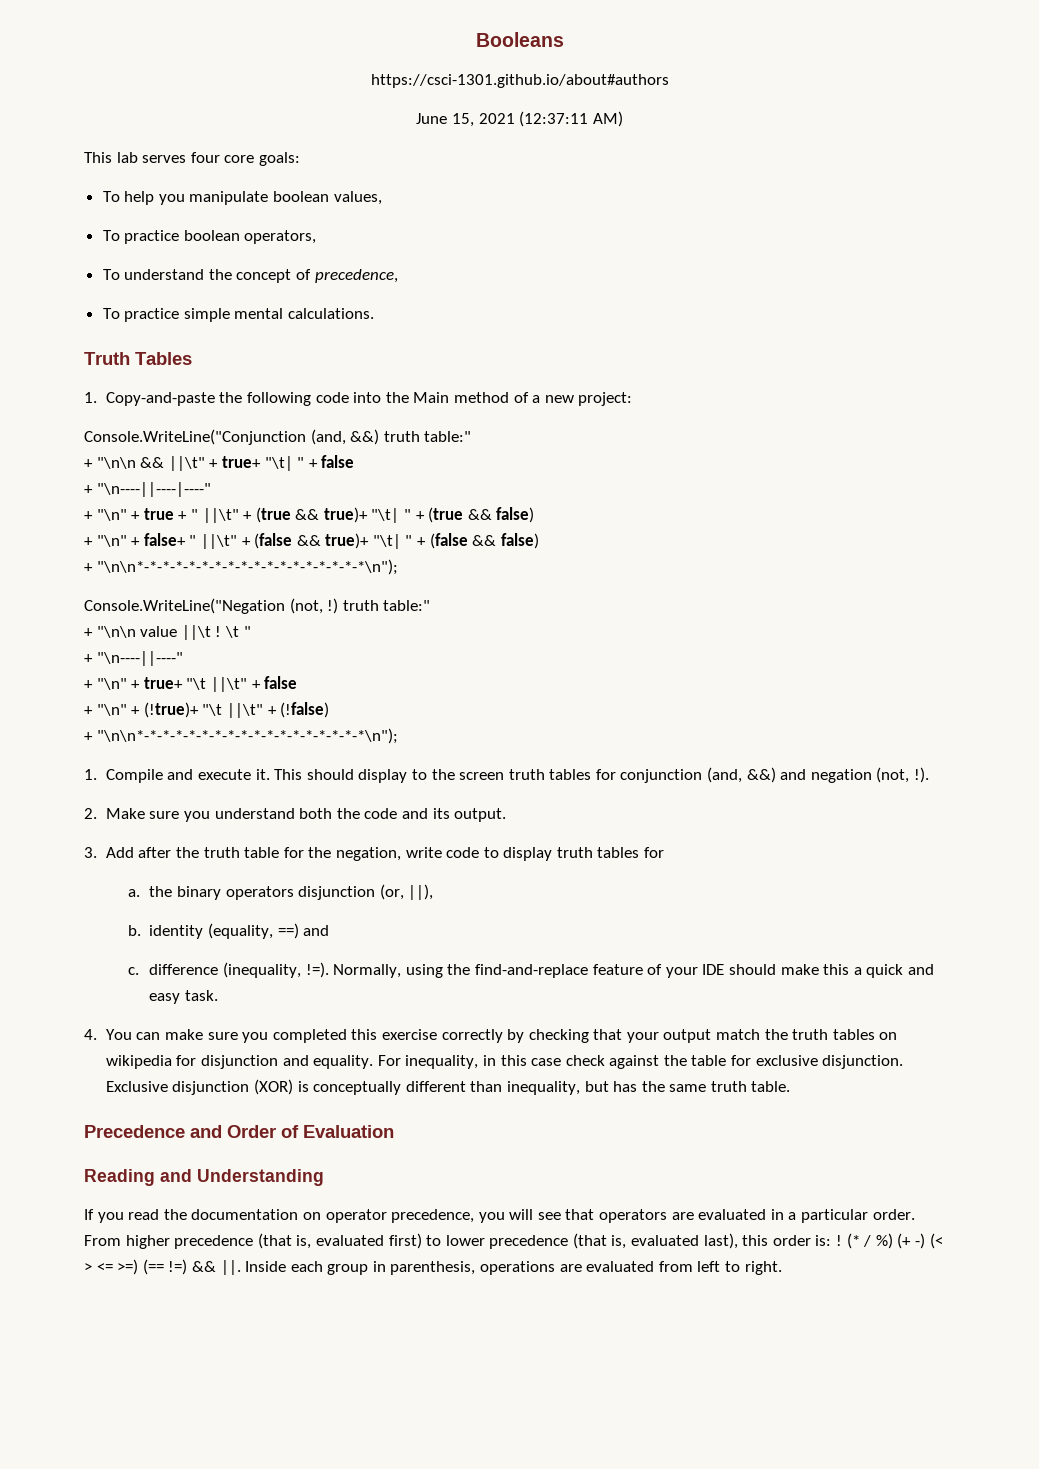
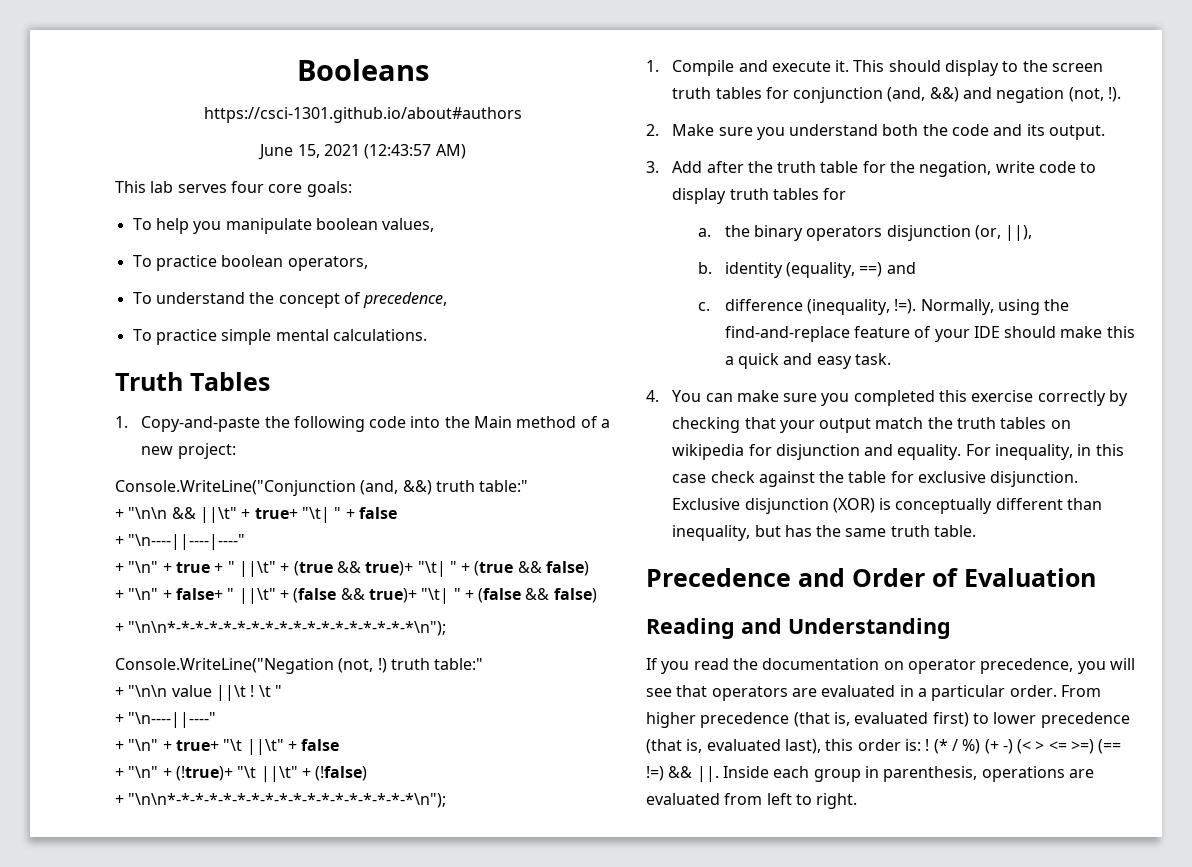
- June 15, 2021 (12:37:11 AM)
+ June 15, 2021 (12:43:57 AM)

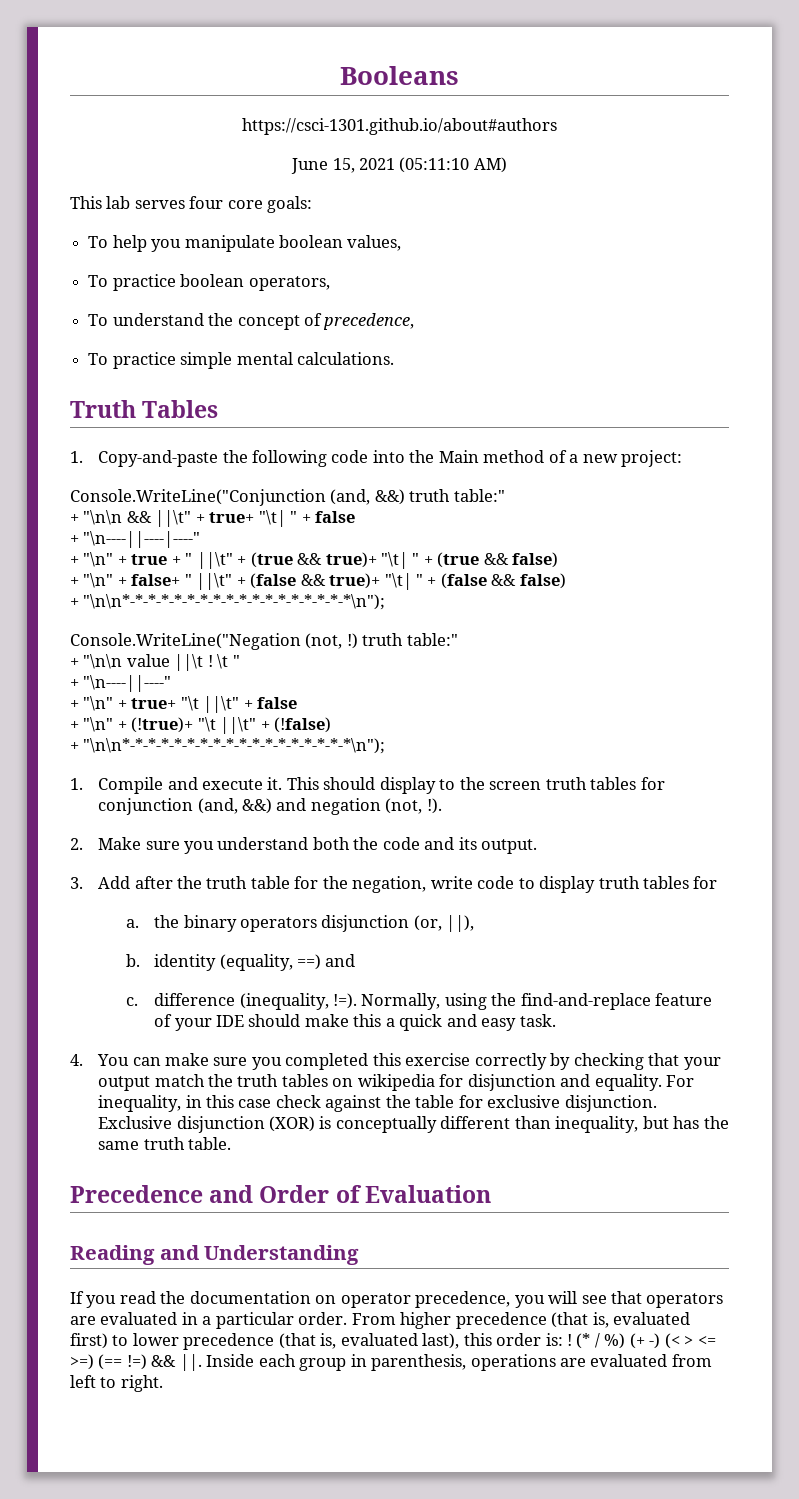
- June 15, 2021 (12:43:57 AM)
+ June 15, 2021 (05:11:10 AM)

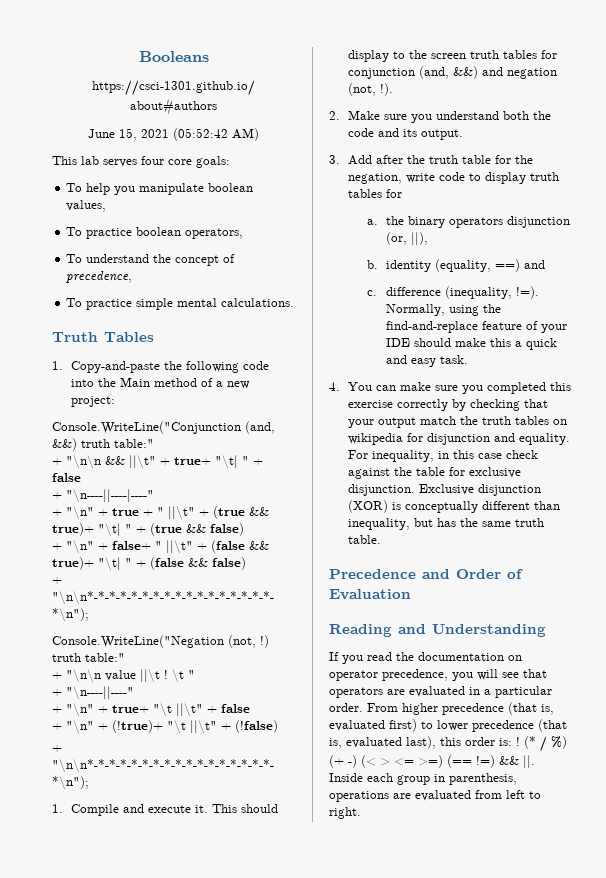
- June 15, 2021 (05:11:10 AM)
+ June 15, 2021 (05:52:42 AM)

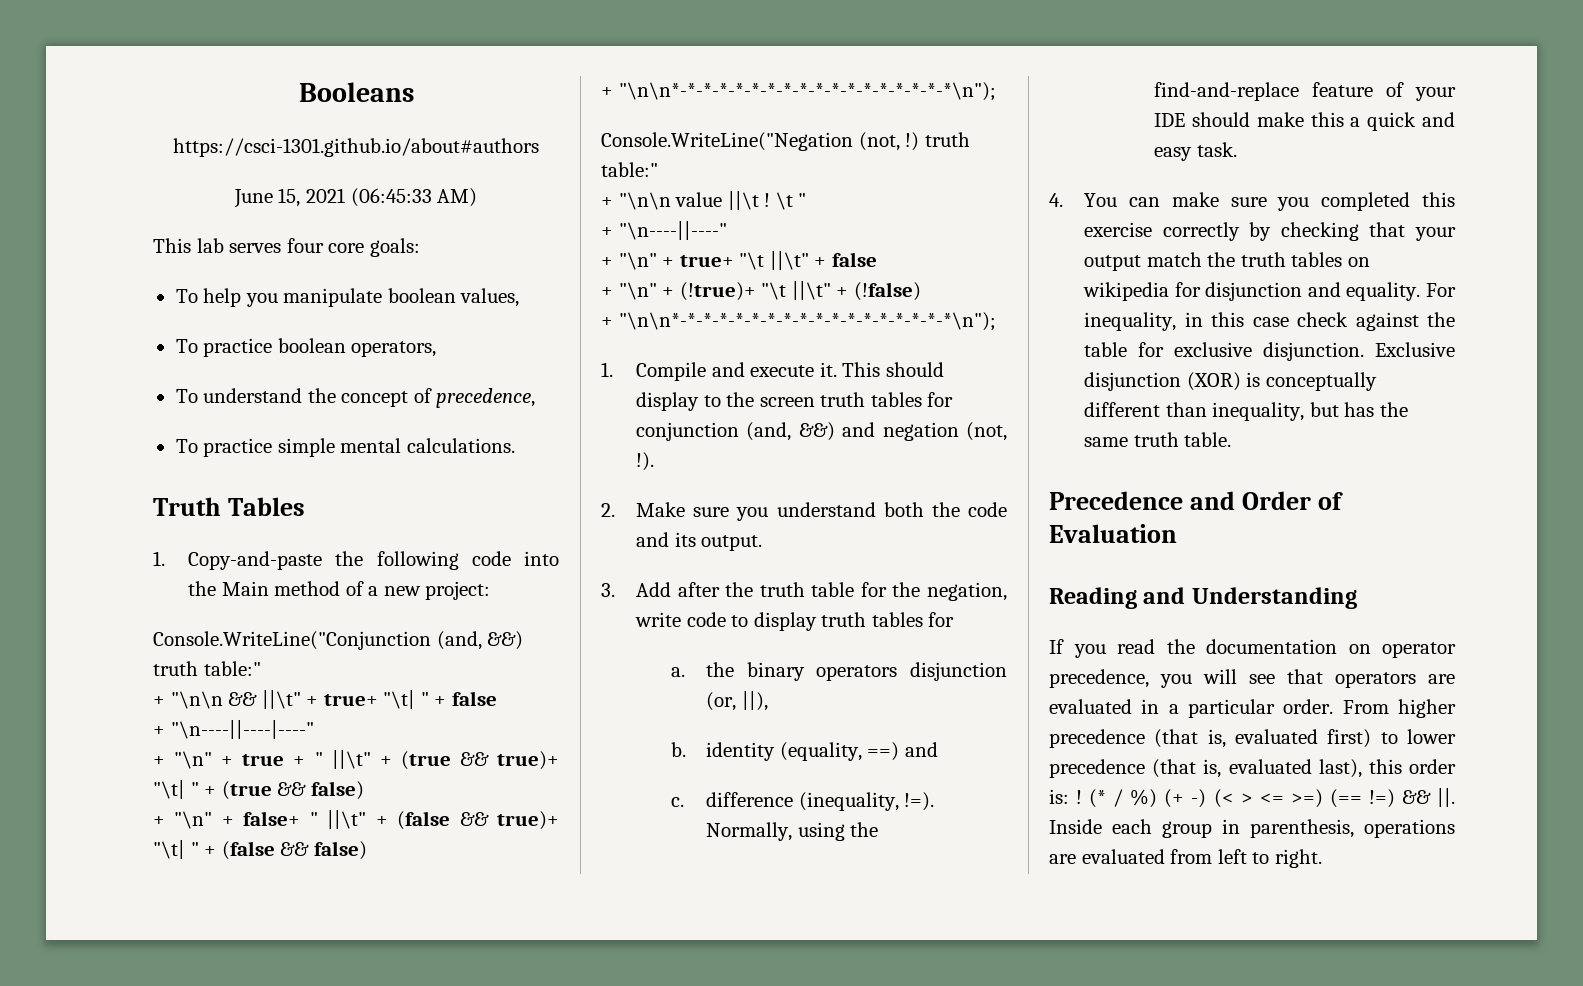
- June 15, 2021 (05:52:42 AM)
+ June 15, 2021 (06:45:33 AM)

